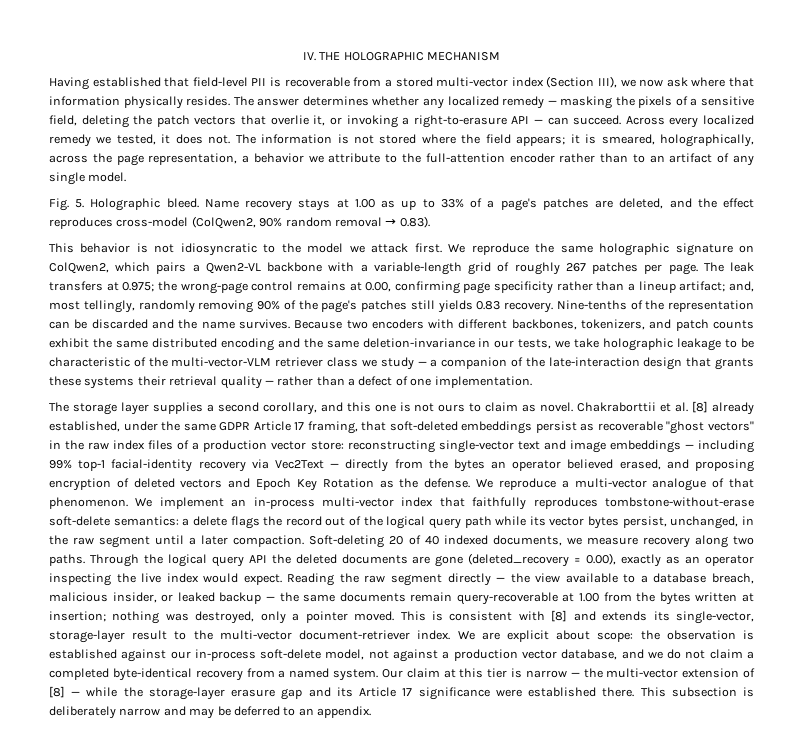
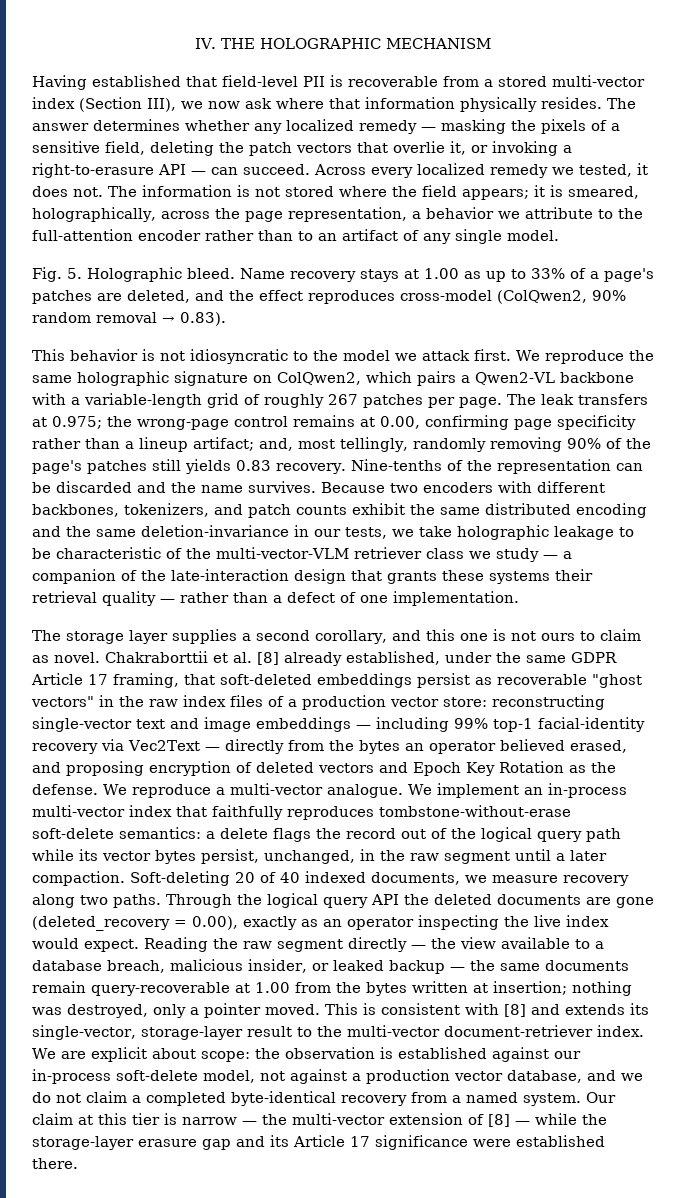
- We reproduce a multi-vector analogue of that phenomenon.
+ We reproduce a multi-vector analogue.
- This subsection is deliberately narrow and may be deferred to an appendix.

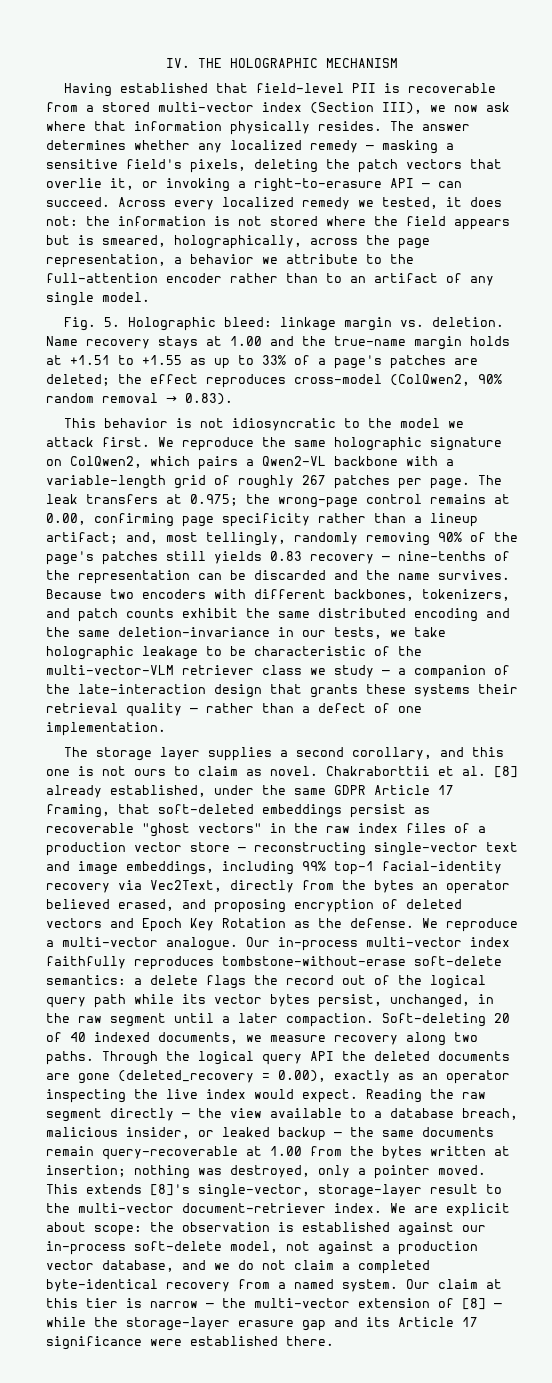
- The answer determines whether any localized remedy — masking the pixels of a sensitive field, deleting the patch vectors that overlie it, or invoking a right-to-erasure API — can succeed.
+ The answer determines whether any localized remedy — masking a sensitive field's pixels, deleting the patch vectors that overlie it, or invoking a right-to-erasure API — can succeed.
- Across every localized remedy we tested, it does not. The information is not stored where the field appears; it is smeared, holographically, across the page representation, a behavior we attribute to the full-attention encoder rather than to an artifact of any single model.
+ Across every localized remedy we tested, it does not: the information is not stored where the field appears but is smeared, holographically, across the page representation, a behavior we attribute to the full-attention encoder rather than to an artifact of any single model.
- Fig. 5. Holographic bleed.
+ Fig. 5. Holographic bleed: linkage margin vs. deletion.
- Name recovery stays at 1.00 as up to 33% of a page's patches are deleted, and the effect reproduces cross-model (ColQwen2, 90% random removal → 0.83).
+ Name recovery stays at 1.00 and the true-name margin holds at +1.51 to +1.55 as up to 33% of a page's patches are deleted; the effect reproduces cross-model (ColQwen2, 90% random removal → 0.83).
- The leak transfers at 0.975; the wrong-page control remains at 0.00, confirming page specificity rather than a lineup artifact; and, most tellingly, randomly removing 90% of the page's patches still yields 0.83 recovery. Nine-tenths of the representation can be discarded and the name survives.
+ The leak transfers at 0.975; the wrong-page control remains at 0.00, confirming page specificity rather than a lineup artifact; and, most tellingly, randomly removing 90% of the page's patches still yields 0.83 recovery — nine-tenths of the representation can be discarded and the name survives.
- Chakraborttii et al. [8] already established, under the same GDPR Article 17 framing, that soft-deleted embeddings persist as recoverable "ghost vectors" in the raw index files of a production vector store: reconstructing single-vector text and image embeddings — including 99% top-1 facial-identity recovery via Vec2Text — directly from the bytes an operator believed erased, and proposing encryption of deleted vectors and Epoch Key Rotation as the defense.
+ Chakraborttii et al. [8] already established, under the same GDPR Article 17 framing, that soft-deleted embeddings persist as recoverable "ghost vectors" in the raw index files of a production vector store — reconstructing single-vector text and image embeddings, including 99% top-1 facial-identity recovery via Vec2Text, directly from the bytes an operator believed erased, and proposing encryption of deleted vectors and Epoch Key Rotation as the defense.
- We implement an in-process multi-vector index that faithfully reproduces tombstone-without-erase soft-delete semantics: a delete flags the record out of the logical query path while its vector bytes persist, unchanged, in the raw segment until a later compaction.
+ Our in-process multi-vector index faithfully reproduces tombstone-without-erase soft-delete semantics: a delete flags the record out of the logical query path while its vector bytes persist, unchanged, in the raw segment until a later compaction.
- This is consistent with [8] and extends its single-vector, storage-layer result to the multi-vector document-retriever index.
+ This extends [8]'s single-vector, storage-layer result to the multi-vector document-retriever index.

